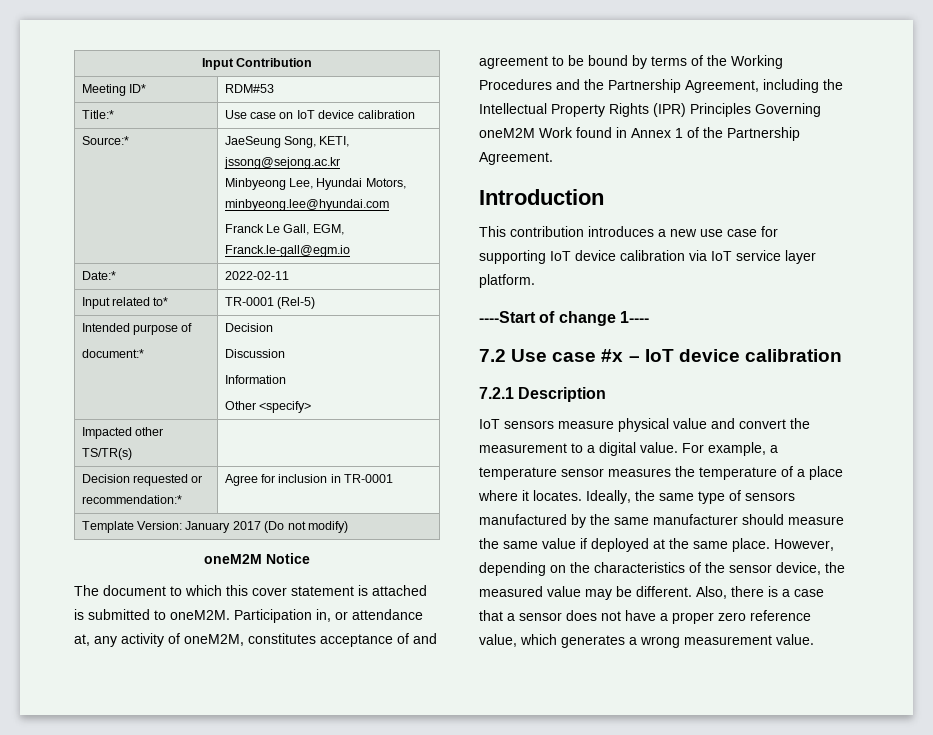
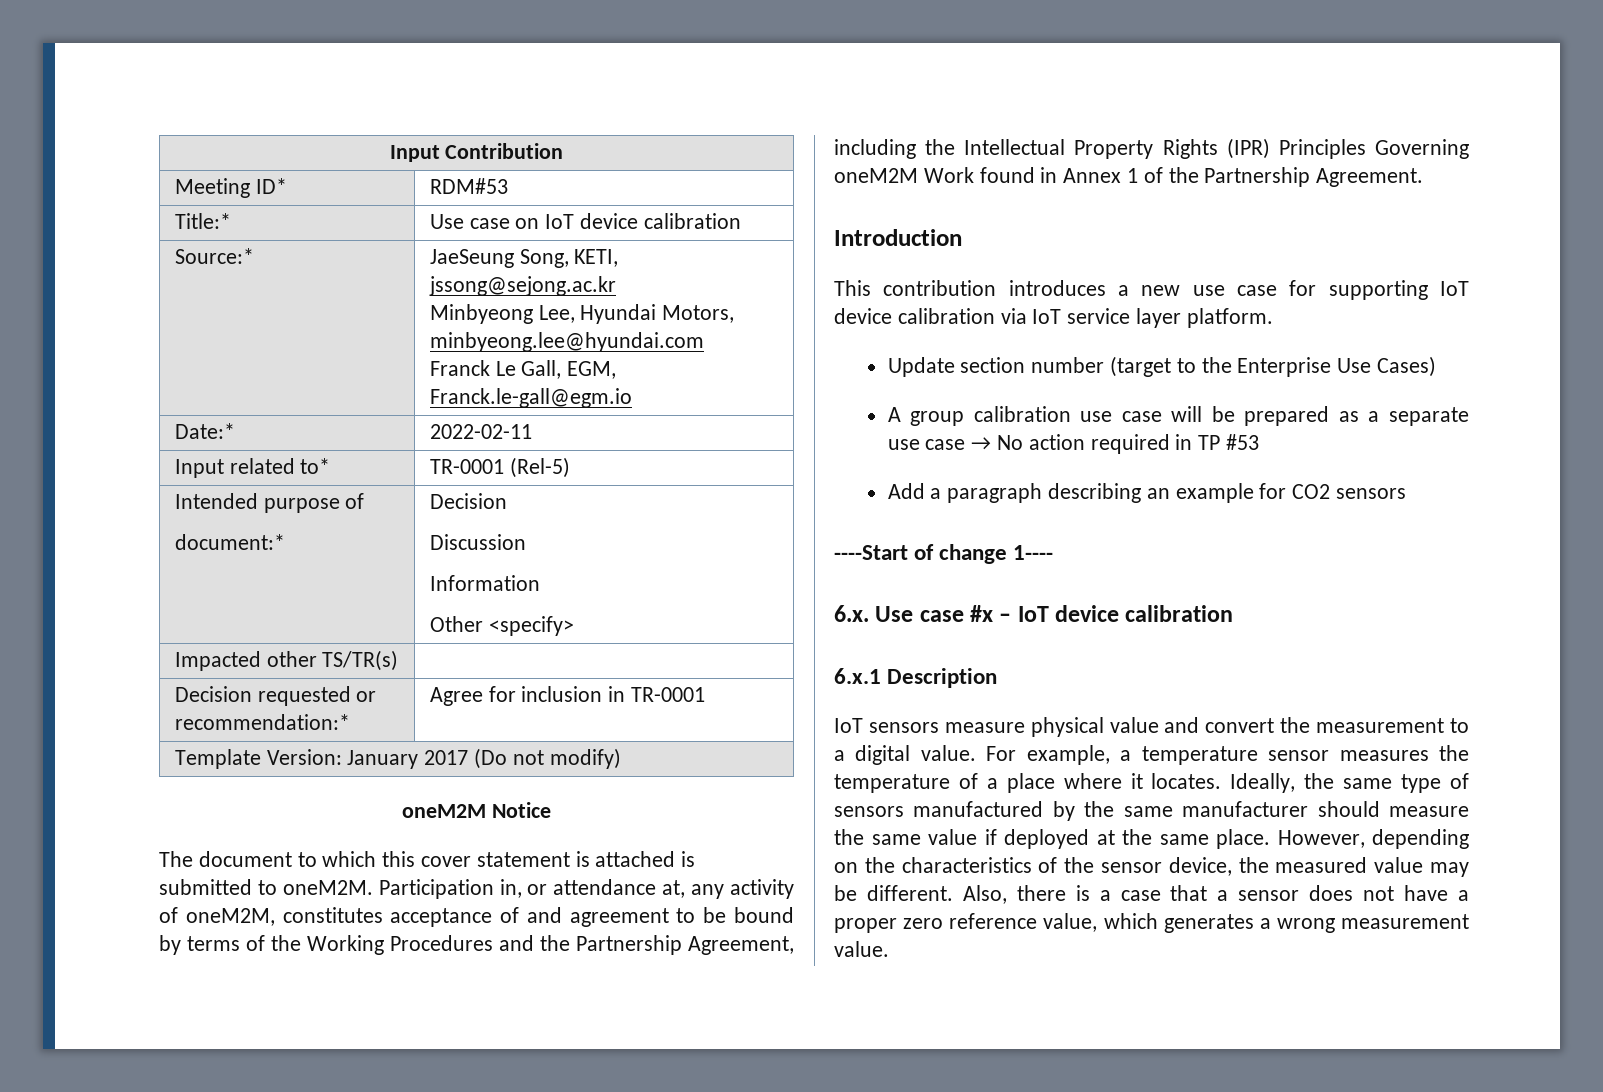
+ Update section number (target to the Enterprise Use Cases)
+ A group calibration use case will be prepared as a separate use case → No action required in TP #53
+ Add a paragraph describing an example for CO2 sensors
- 7.2 Use case #x – IoT device calibration
+ 6.x. Use case #x – IoT device calibration
- 7.2.1 Description
+ 6.x.1 Description

